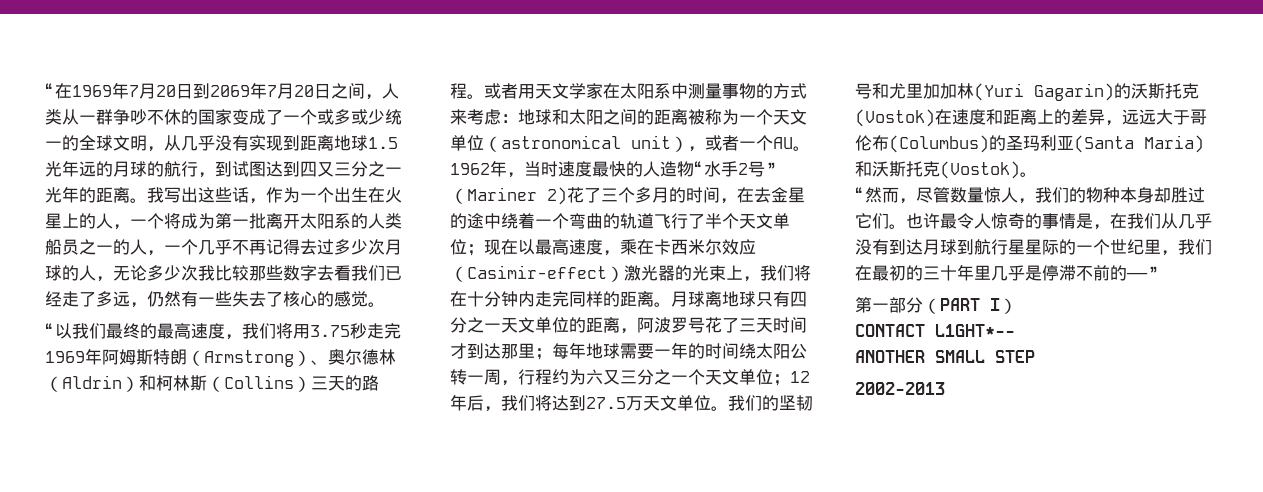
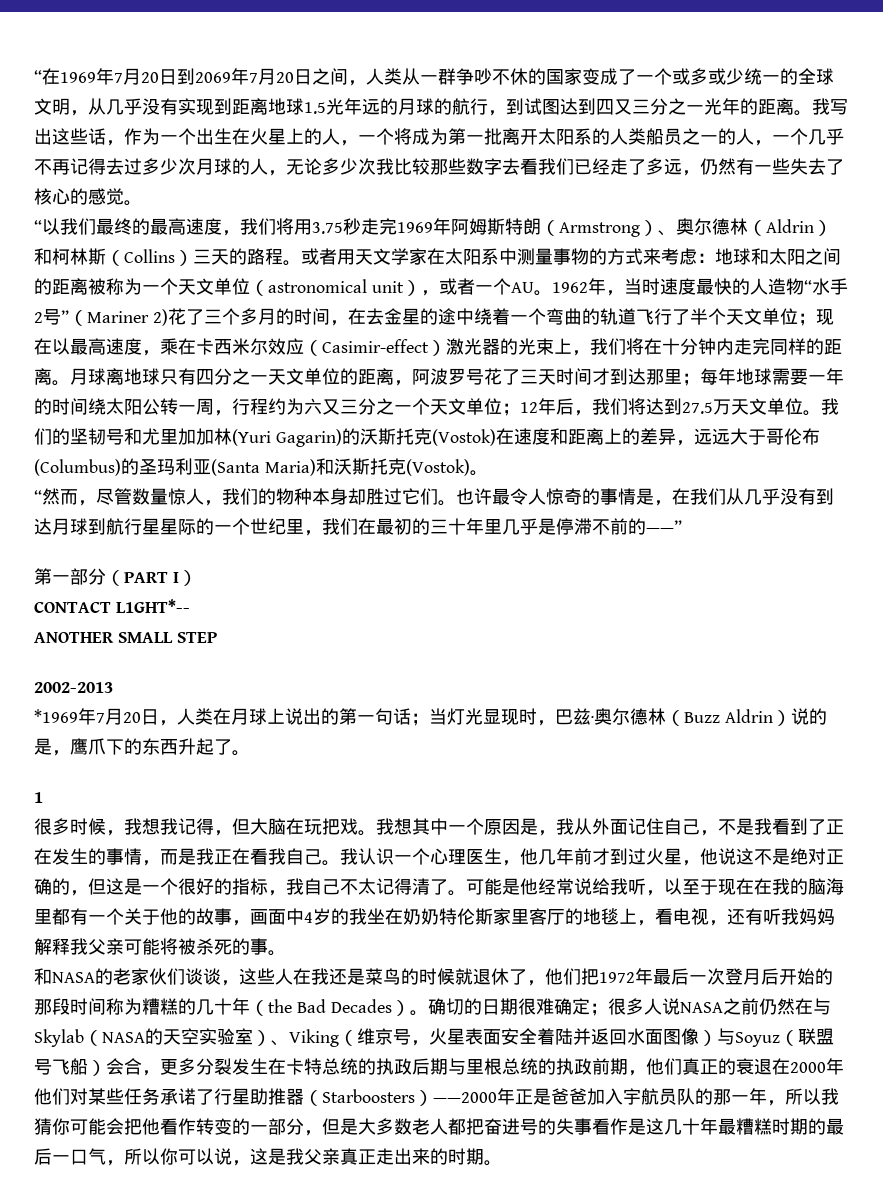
+ *1969年7月20日，人类在月球上说出的第一句话；当灯光显现时，巴兹·奥尔德林（Buzz Aldrin）说的是，鹰爪下的东西升起了。
+ 1
+ 很多时候，我想我记得，但大脑在玩把戏。我想其中一个原因是，我从外面记住自己，不是我看到了正在发生的事情，而是我正在看我自己。我认识一个心理医生，他几年前才到过火星，他说这不是绝对正确的，但这是一个很好的指标，我自己不太记得清了。可能是他经常说给我听，以至于现在在我的脑海里都有一个关于他的故事，画面中4岁的我坐在奶奶特伦斯家里客厅的地毯上，看电视，还有听我妈妈解释我父亲可能将被杀死的事。
+ 和NASA的老家伙们谈谈，这些人在我还是菜鸟的时候就退休了，他们把1972年最后一次登月后开始的那段时间称为糟糕的几十年（the Bad Decades）。确切的日期很难确定；很多人说NASA之前仍然在与Skylab（NASA的天空实验室）、Viking（维京号，火星表面安全着陆并返回水面图像）与Soyuz（联盟号飞船）会合，更多分裂发生在卡特总统的执政后期与里根总统的执政前期，他们真正的衰退在2000年他们对某些任务承诺了行星助推器（Starboosters）——2000年正是爸爸加入宇航员队的那一年，所以我猜你可能会把他看作转变的一部分，但是大多数老人都把奋进号的失事看作是这几十年最糟糕时期的最后一口气，所以你可以说，这是我父亲真正走出来的时期。

